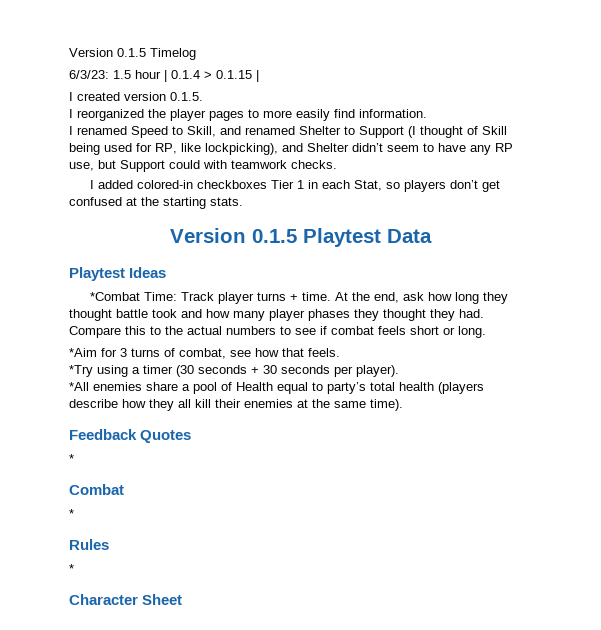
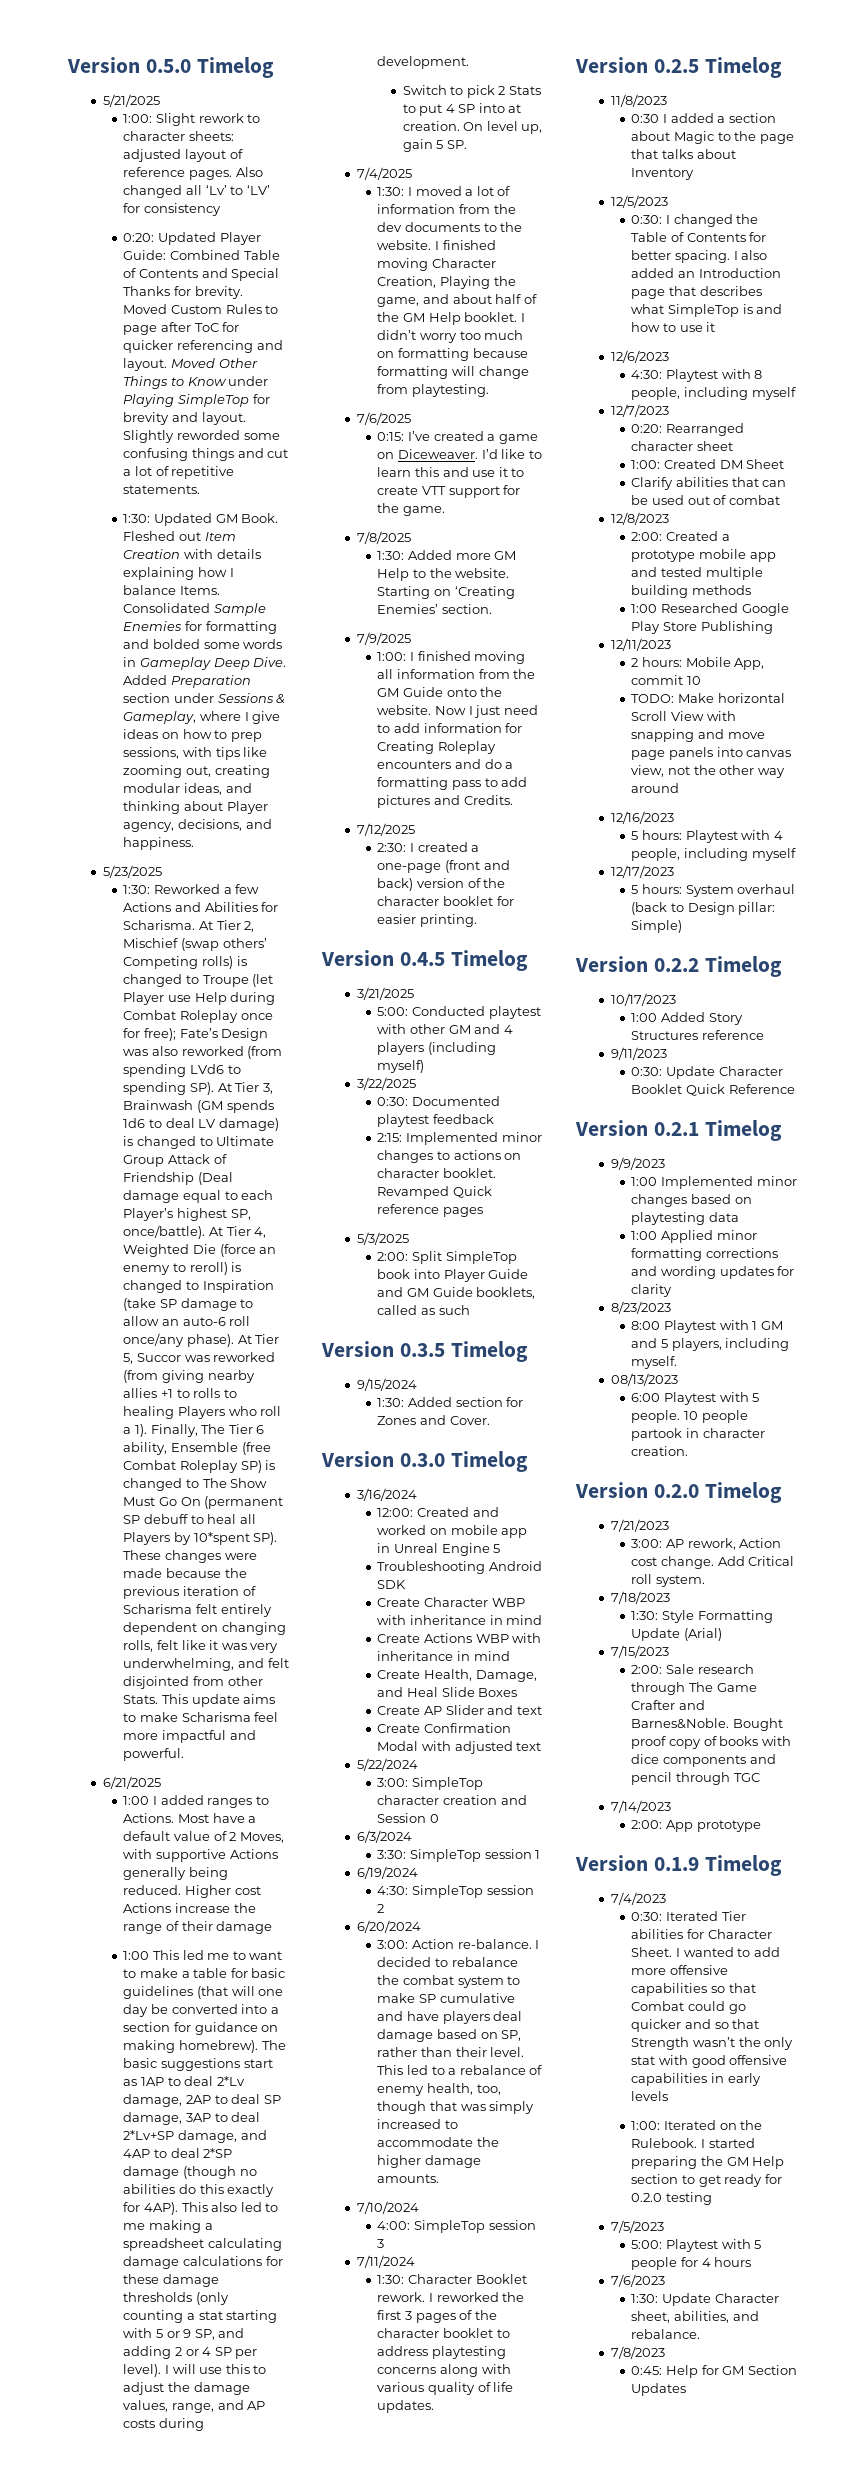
- Version 0.1.5 Timelog
- 6/3/23: 1.5 hour | 0.1.4 > 0.1.15 |
- I created version 0.1.5.
- I reorganized the player pages to more easily find information.
- I renamed Speed to Skill, and renamed Shelter to Support (I thought of Skill being used for RP, like lockpicking), and Shelter didn’t seem to have any RP use, but Support could with teamwork checks.
- I added colored-in checkboxes Tier 1 in each Stat, so players don’t get confused at the starting stats.
- Version 0.1.5 Playtest Data
- Playtest Ideas
- *Combat Time: Track player turns + time. At the end, ask how long they thought battle took and how many player phases they thought they had. Compare this to the actual numbers to see if combat feels short or long.
- *Aim for 3 turns of combat, see how that feels.
- *Try using a timer (30 seconds + 30 seconds per player).
- *All enemies share a pool of Health equal to party’s total health (players describe how they all kill their enemies at the same time).
- Feedback Quotes
- *
- Combat
- *
- Rules
- *
- Character Sheet
+ Version 0.5.0 Timelog
+ 5/21/2025
+ 1:00: Slight rework to character sheets: adjusted layout of reference pages. Also changed all ‘Lv’ to ‘LV’ for consistency
+ 0:20: Updated Player Guide: Combined Table of Contents and Special Thanks for brevity. Moved Custom Rules to page after ToC for quicker referencing and layout. Moved Other Things to Know under Playing SimpleTop for brevity and layout. Slightly reworded some confusing things and cut a lot of repetitive statements.
+ 1:30: Updated GM Book. Fleshed out Item Creation with details explaining how I balance Items. Consolidated Sample Enemies for formatting and bolded some words in Gameplay Deep Dive. Added Preparation section under Sessions & Gameplay, where I give ideas on how to prep sessions, with tips like zooming out, creating modular ideas, and thinking about Player agency, decisions, and happiness.
+ 5/23/2025
+ 1:30: Reworked a few Actions and Abilities for Scharisma. At Tier 2, Mischief (swap others’ Competing rolls) is changed to Troupe (let Player use Help during Combat Roleplay once for free); Fate’s Design was also reworked (from spending LVd6 to spending SP). At Tier 3, Brainwash (GM spends 1d6 to deal LV damage) is changed to Ultimate Group Attack of Friendship (Deal damage equal to each Player’s highest SP, once/battle). At Tier 4, Weighted Die (force an enemy to reroll) is changed to Inspiration (take SP damage to allow an auto-6 roll once/any phase). At Tier 5, Succor was reworked (from giving nearby allies +1 to rolls to healing Players who roll a 1). Finally, The Tier 6 ability, Ensemble (free Combat Roleplay SP) is changed to The Show Must Go On (permanent SP debuff to heal all Players by 10*spent SP). These changes were made because the previous iteration of Scharisma felt entirely dependent on changing rolls, felt like it was very underwhelming, and felt disjointed from other Stats. This update aims to make Scharisma feel more impactful and powerful.
+ 6/21/2025
+ 1:00 I added ranges to Actions. Most have a default value of 2 Moves, with supportive Actions generally being reduced. Higher cost Actions increase the range of their damage
+ 1:00 This led me to want to make a table for basic guidelines (that will one day be converted into a section for guidance on making homebrew). The basic suggestions start as 1AP to deal 2*Lv damage, 2AP to deal SP damage, 3AP to deal 2*Lv+SP damage, and 4AP to deal 2*SP damage (though no abilities do this exactly for 4AP). This also led to me making a spreadsheet calculating damage calculations for these damage thresholds (only counting a stat starting with 5 or 9 SP, and adding 2 or 4 SP per level). I will use this to adjust the damage values, range, and AP costs during development.
+ Switch to pick 2 Stats to put 4 SP into at creation. On level up, gain 5 SP.
+ 7/4/2025
+ 1:30: I moved a lot of information from the dev documents to the website. I finished moving Character Creation, Playing the game, and about half of the GM Help booklet. I didn’t worry too much on formatting because formatting will change from playtesting.
+ 7/6/2025
+ 0:15: I’ve created a game on Diceweaver. I’d like to learn this and use it to create VTT support for the game.
+ 7/8/2025
+ 1:30: Added more GM Help to the website. Starting on ‘Creating Enemies’ section.
+ 7/9/2025
+ 1:00: I finished moving all information from the GM Guide onto the website. Now I just need to add information for Creating Roleplay encounters and do a formatting pass to add pictures and Credits.
+ 7/12/2025
+ 2:30: I created a one-page (front and back) version of the character booklet for easier printing.
+ Version 0.4.5 Timelog
+ 3/21/2025
+ 5:00: Conducted playtest with other GM and 4 players (including myself)
+ 3/22/2025
+ 0:30: Documented playtest feedback
+ 2:15: Implemented minor changes to actions on character booklet. Revamped Quick reference pages
+ 5/3/2025
+ 2:00: Split SimpleTop book into Player Guide and GM Guide booklets, called as such
+ Version 0.3.5 Timelog
+ 9/15/2024
+ 1:30: Added section for Zones and Cover.
+ Version 0.3.0 Timelog
+ 3/16/2024
+ 12:00: Created and worked on mobile app in Unreal Engine 5
+ Troubleshooting Android SDK
+ Create Character WBP with inheritance in mind
+ Create Actions WBP with inheritance in mind
+ Create Health, Damage, and Heal Slide Boxes
+ Create AP Slider and text
+ Create Confirmation Modal with adjusted text
+ 5/22/2024
+ 3:00: SimpleTop character creation and Session 0
+ 6/3/2024
+ 3:30: SimpleTop session 1
+ 6/19/2024
+ 4:30: SimpleTop session 2
+ 6/20/2024
+ 3:00: Action re-balance. I decided to rebalance the combat system to make SP cumulative and have players deal damage based on SP, rather than their level. This led to a rebalance of enemy health, too, though that was simply increased to accommodate the higher damage amounts.
+ 7/10/2024
+ 4:00: SimpleTop session 3
+ 7/11/2024
+ 1:30: Character Booklet rework. I reworked the first 3 pages of the character booklet to address playtesting concerns along with various quality of life updates.
+ Version 0.2.5 Timelog
+ 11/8/2023
+ 0:30 I added a section about Magic to the page that talks about Inventory
+ 12/5/2023
+ 0:30: I changed the Table of Contents for better spacing. I also added an Introduction page that describes what SimpleTop is and how to use it
+ 12/6/2023
+ 4:30: Playtest with 8 people, including myself
+ 12/7/2023
+ 0:20: Rearranged character sheet
+ 1:00: Created DM Sheet
+ Clarify abilities that can be used out of combat
+ 12/8/2023
+ 2:00: Created a prototype mobile app and tested multiple building methods
+ 1:00 Researched Google Play Store Publishing
+ 12/11/2023
+ 2 hours: Mobile App, commit 10
+ TODO: Make horizontal Scroll View with snapping and move page panels into canvas view, not the other way around
+ 12/16/2023
+ 5 hours: Playtest with 4 people, including myself
+ 12/17/2023
+ 5 hours: System overhaul (back to Design pillar: Simple)
+ Version 0.2.2 Timelog
+ 10/17/2023
+ 1:00 Added Story Structures reference
+ 9/11/2023
+ 0:30: Update Character Booklet Quick Reference
+ Version 0.2.1 Timelog
+ 9/9/2023
+ 1:00 Implemented minor changes based on playtesting data
+ 1:00 Applied minor formatting corrections and wording updates for clarity
+ 8/23/2023
+ 8:00 Playtest with 1 GM and 5 players, including myself.
+ 08/13/2023
+ 6:00 Playtest with 5 people. 10 people partook in character creation.
+ Version 0.2.0 Timelog
+ 7/21/2023
+ 3:00: AP rework, Action cost change. Add Critical roll system.
+ 7/18/2023
+ 1:30: Style Formatting Update (Arial)
+ 7/15/2023
+ 2:00: Sale research through The Game Crafter and Barnes&Noble. Bought proof copy of books with dice components and pencil through TGC
+ 7/14/2023
+ 2:00: App prototype
+ Version 0.1.9 Timelog
+ 7/4/2023
+ 0:30: Iterated Tier abilities for Character Sheet. I wanted to add more offensive capabilities so that Combat could go quicker and so that Strength wasn’t the only stat with good offensive capabilities in early levels
+ 1:00: Iterated on the Rulebook. I started preparing the GM Help section to get ready for 0.2.0 testing
+ 7/5/2023
+ 5:00: Playtest with 5 people for 4 hours
+ 7/6/2023
+ 1:30: Update Character sheet, abilities, and rebalance.
+ 7/8/2023
+ 0:45: Help for GM Section Updates

